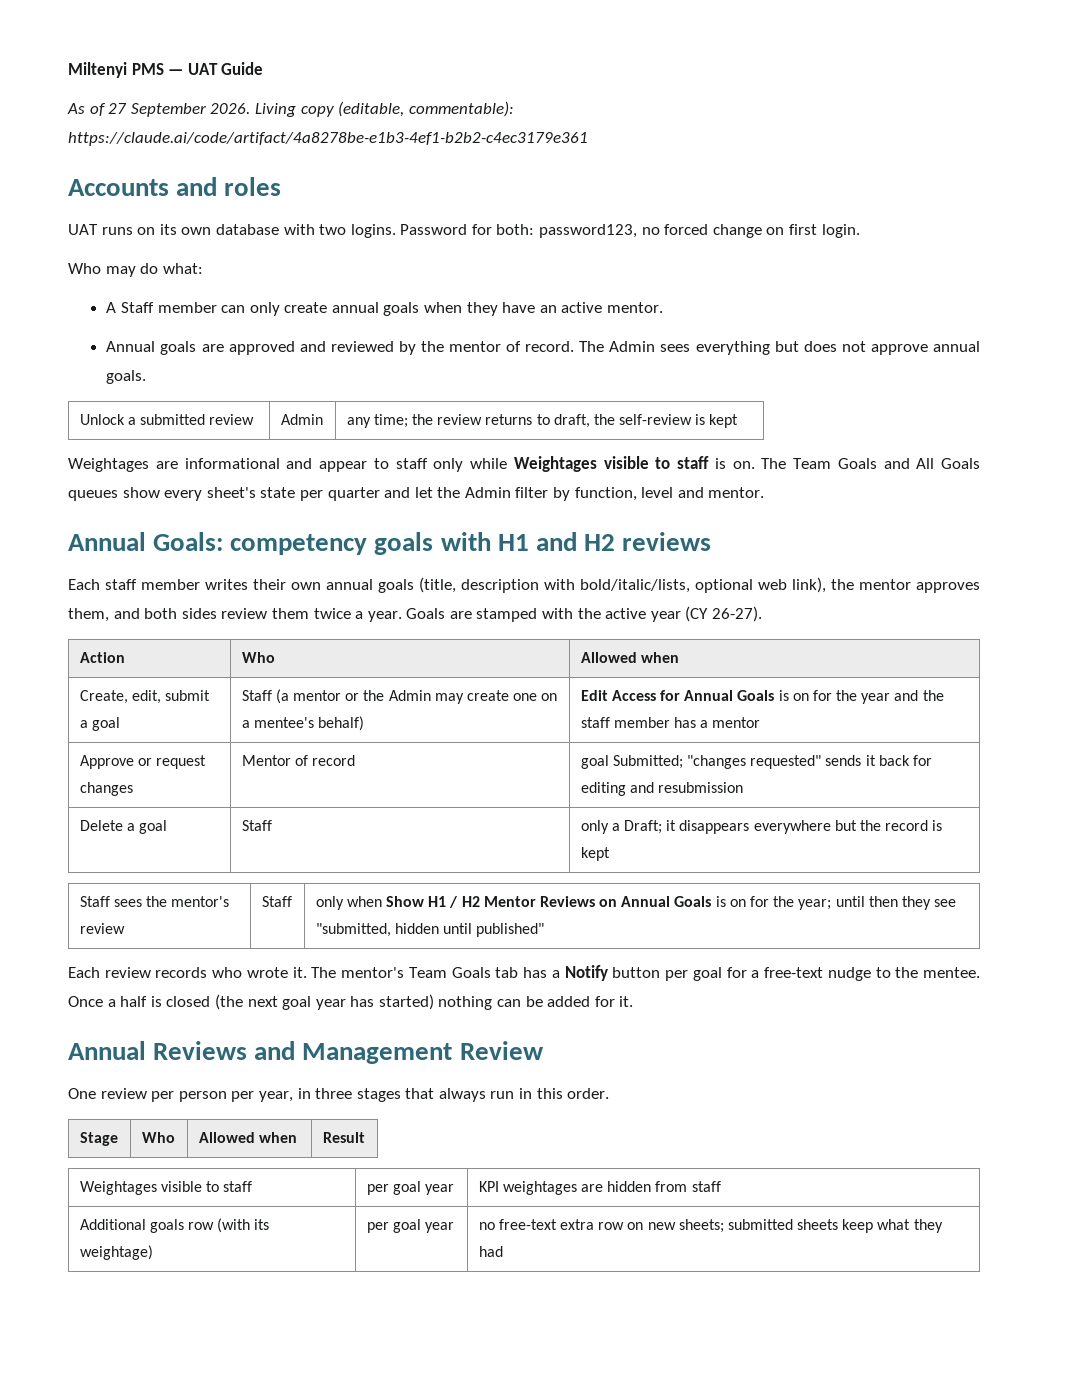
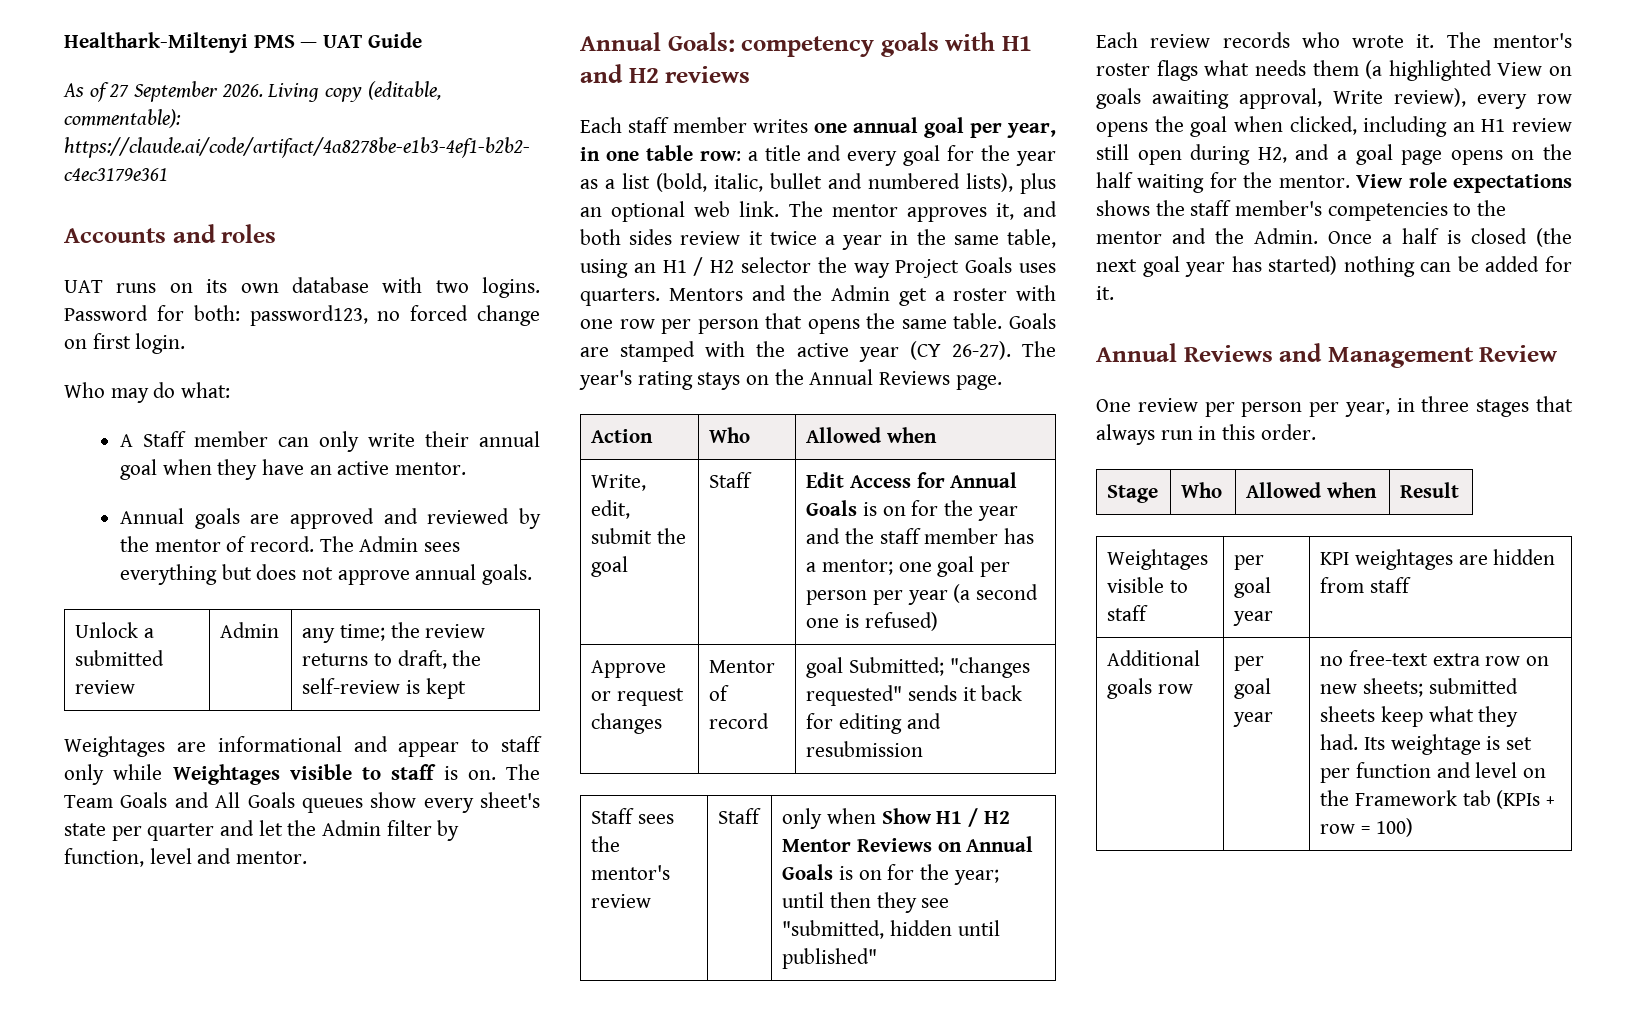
- Miltenyi PMS — UAT Guide
+ Healthark-Miltenyi PMS — UAT Guide
- A Staff member can only create annual goals when they have an active mentor.
+ A Staff member can only write their annual goal when they have an active mentor.
- Each staff member writes their own annual goals (title, description with bold/italic/lists, optional web link), the mentor approves them, and both sides review them twice a year.
+ Each staff member writes one annual goal per year, in one table row: a title and every goal for the year as a list (bold, italic, bullet and numbered lists), plus an optional web link. The mentor approves it, and both sides review it twice a year in the same table, using an H1 / H2 selector the way Project Goals uses quarters. Mentors and the Admin get a roster with one row per person that opens the same table.
+ The year's rating stays on the Annual Reviews page.
- Create, edit, submit a goal | Staff (a mentor or the Admin may create one on a mentee's behalf) | Edit Access for Annual Goals is on for the year and the staff member has a mentor
+ Write, edit, submit the goal | Staff | Edit Access for Annual Goals is on for the year and the staff member has a mentor; one goal per person per year (a second one is refused)
- Delete a goal | Staff | only a Draft; it disappears everywhere but the record is kept
- The mentor's Team Goals tab has a Notify button per goal for a free-text nudge to the mentee.
+ The mentor's roster flags what needs them (a highlighted View on goals awaiting approval, Write review), every row opens the goal when clicked, including an H1 review still open during H2, and a goal page opens on the half waiting for the mentor. View role expectations shows the staff member's competencies to the mentor and the Admin.
- Additional goals row (with its weightage) | per goal year | no free-text extra row on new sheets; submitted sheets keep what they had
+ Additional goals row | per goal year | no free-text extra row on new sheets; submitted sheets keep what they had. Its weightage is set per function and level on the Framework tab (KPIs + row = 100)

